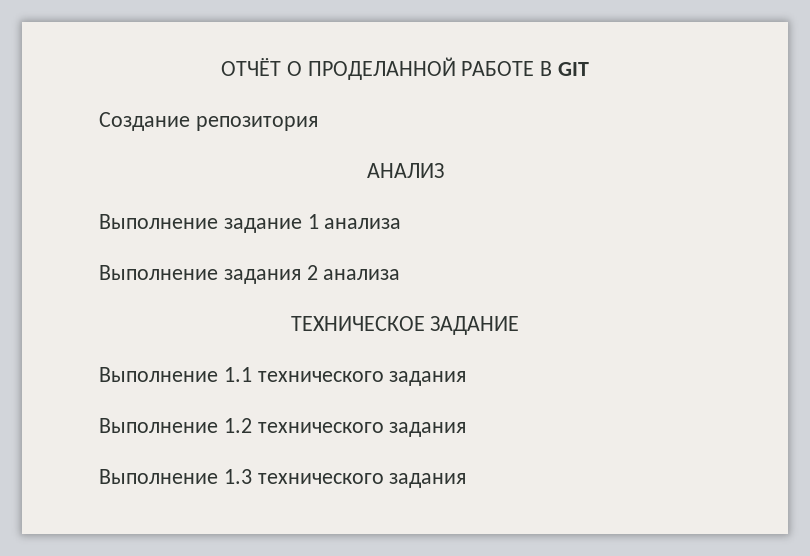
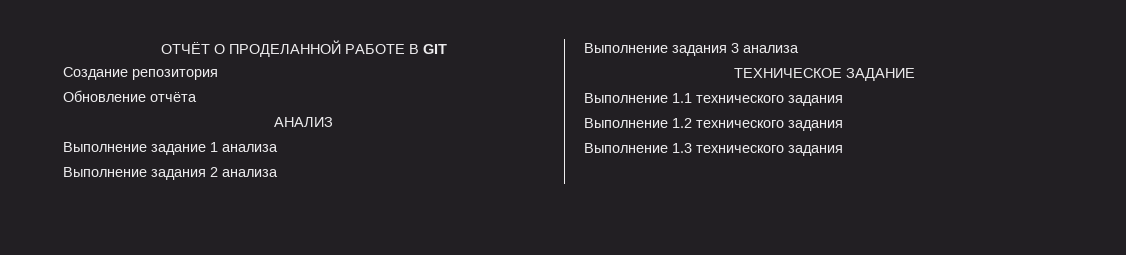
+ Обновление отчёта
+ Выполнение задания 3 анализа

